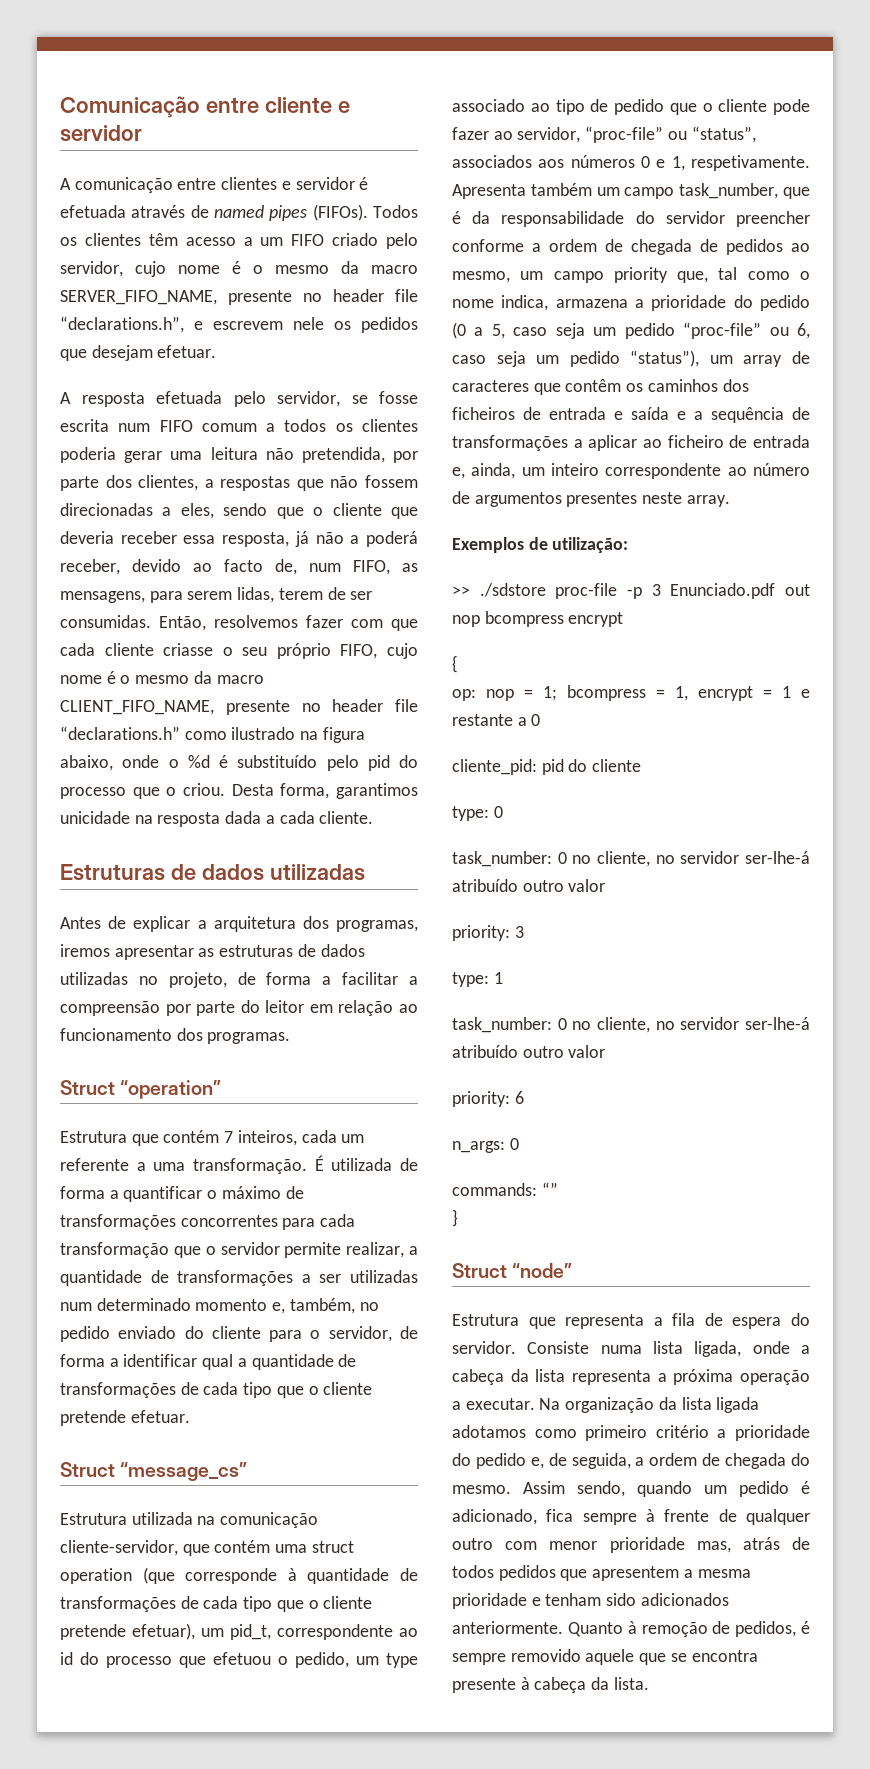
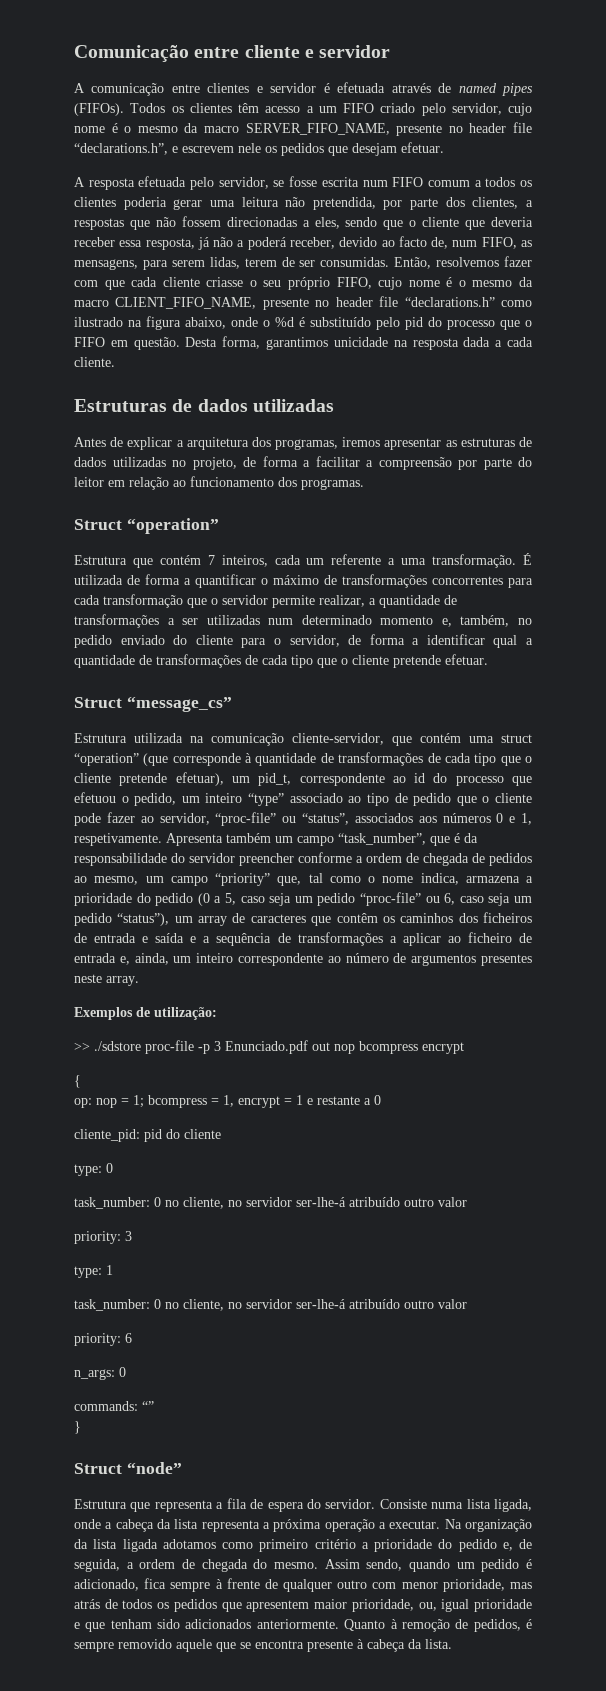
- Então, resolvemos fazer com que cada cliente criasse o seu próprio FIFO, cujo nome é o mesmo da macro CLIENT_FIFO_NAME, presente no header file “declarations.h” como ilustrado na figura abaixo, onde o %d é substituído pelo pid do processo que o criou.
+ Então, resolvemos fazer com que cada cliente criasse o seu próprio FIFO, cujo nome é o mesmo da macro CLIENT_FIFO_NAME, presente no header file “declarations.h” como ilustrado na figura abaixo, onde o %d é substituído pelo pid do processo que o FIFO em questão.
- Estrutura utilizada na comunicação cliente-servidor, que contém uma struct operation (que corresponde à quantidade de transformações de cada tipo que o cliente pretende efetuar), um pid_t, correspondente ao id do processo que efetuou o pedido, um type associado ao tipo de pedido que o cliente pode fazer ao servidor, “proc-file” ou “status”, associados aos números 0 e 1, respetivamente.
+ Estrutura utilizada na comunicação cliente-servidor, que contém uma struct “operation” (que corresponde à quantidade de transformações de cada tipo que o cliente pretende efetuar), um pid_t, correspondente ao id do processo que efetuou o pedido, um inteiro “type” associado ao tipo de pedido que o cliente pode fazer ao servidor, “proc-file” ou “status”, associados aos números 0 e 1, respetivamente.
- Apresenta também um campo task_number, que é da responsabilidade do servidor preencher conforme a ordem de chegada de pedidos ao mesmo, um campo priority que, tal como o nome indica, armazena a prioridade do pedido (0 a 5, caso seja um pedido “proc-file” ou 6, caso seja um pedido “status”), um array de caracteres que contêm os caminhos dos ficheiros de entrada e saída e a sequência de transformações a aplicar ao ficheiro de entrada e, ainda, um inteiro correspondente ao número de argumentos presentes neste array.
+ Apresenta também um campo “task_number”, que é da responsabilidade do servidor preencher conforme a ordem de chegada de pedidos ao mesmo, um campo “priority” que, tal como o nome indica, armazena a prioridade do pedido (0 a 5, caso seja um pedido “proc-file” ou 6, caso seja um pedido “status”), um array de caracteres que contêm os caminhos dos ficheiros de entrada e saída e a sequência de transformações a aplicar ao ficheiro de entrada e, ainda, um inteiro correspondente ao número de argumentos presentes neste array.
- Assim sendo, quando um pedido é adicionado, fica sempre à frente de qualquer outro com menor prioridade mas, atrás de todos pedidos que apresentem a mesma prioridade e tenham sido adicionados anteriormente.
+ Assim sendo, quando um pedido é adicionado, fica sempre à frente de qualquer outro com menor prioridade, mas atrás de todos os pedidos que apresentem maior prioridade, ou, igual prioridade e que tenham sido adicionados anteriormente.

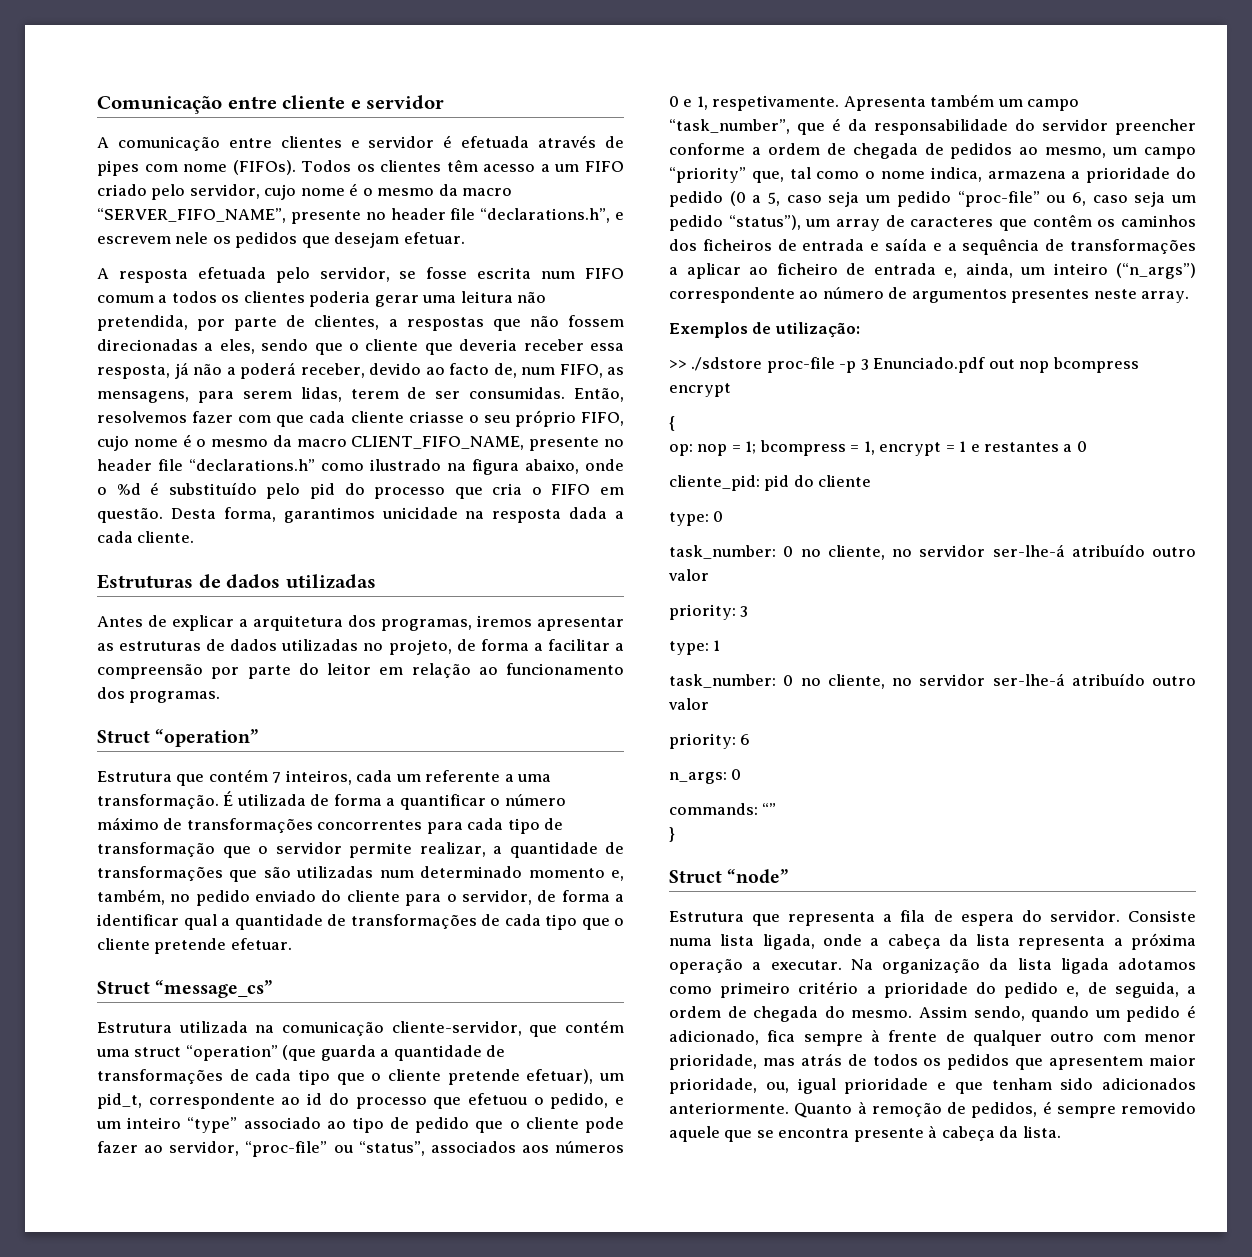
- A comunicação entre clientes e servidor é efetuada através de named pipes (FIFOs).
+ A comunicação entre clientes e servidor é efetuada através de pipes com nome (FIFOs).
- Todos os clientes têm acesso a um FIFO criado pelo servidor, cujo nome é o mesmo da macro SERVER_FIFO_NAME, presente no header file “declarations.h”, e escrevem nele os pedidos que desejam efetuar.
+ Todos os clientes têm acesso a um FIFO criado pelo servidor, cujo nome é o mesmo da macro “SERVER_FIFO_NAME”, presente no header file “declarations.h”, e escrevem nele os pedidos que desejam efetuar.
- A resposta efetuada pelo servidor, se fosse escrita num FIFO comum a todos os clientes poderia gerar uma leitura não pretendida, por parte dos clientes, a respostas que não fossem direcionadas a eles, sendo que o cliente que deveria receber essa resposta, já não a poderá receber, devido ao facto de, num FIFO, as mensagens, para serem lidas, terem de ser consumidas.
+ A resposta efetuada pelo servidor, se fosse escrita num FIFO comum a todos os clientes poderia gerar uma leitura não pretendida, por parte de clientes, a respostas que não fossem direcionadas a eles, sendo que o cliente que deveria receber essa resposta, já não a poderá receber, devido ao facto de, num FIFO, as mensagens, para serem lidas, terem de ser consumidas.
- Então, resolvemos fazer com que cada cliente criasse o seu próprio FIFO, cujo nome é o mesmo da macro CLIENT_FIFO_NAME, presente no header file “declarations.h” como ilustrado na figura abaixo, onde o %d é substituído pelo pid do processo que o FIFO em questão.
+ Então, resolvemos fazer com que cada cliente criasse o seu próprio FIFO, cujo nome é o mesmo da macro CLIENT_FIFO_NAME, presente no header file “declarations.h” como ilustrado na figura abaixo, onde o %d é substituído pelo pid do processo que cria o FIFO em questão.
- É utilizada de forma a quantificar o máximo de transformações concorrentes para cada transformação que o servidor permite realizar, a quantidade de transformações a ser utilizadas num determinado momento e, também, no pedido enviado do cliente para o servidor, de forma a identificar qual a quantidade de transformações de cada tipo que o cliente pretende efetuar.
+ É utilizada de forma a quantificar o número máximo de transformações concorrentes para cada tipo de transformação que o servidor permite realizar, a quantidade de transformações que são utilizadas num determinado momento e, também, no pedido enviado do cliente para o servidor, de forma a identificar qual a quantidade de transformações de cada tipo que o cliente pretende efetuar.
- Estrutura utilizada na comunicação cliente-servidor, que contém uma struct “operation” (que corresponde à quantidade de transformações de cada tipo que o cliente pretende efetuar), um pid_t, correspondente ao id do processo que efetuou o pedido, um inteiro “type” associado ao tipo de pedido que o cliente pode fazer ao servidor, “proc-file” ou “status”, associados aos números 0 e 1, respetivamente.
+ Estrutura utilizada na comunicação cliente-servidor, que contém uma struct “operation” (que guarda a quantidade de transformações de cada tipo que o cliente pretende efetuar), um pid_t, correspondente ao id do processo que efetuou o pedido, e um inteiro “type” associado ao tipo de pedido que o cliente pode fazer ao servidor, “proc-file” ou “status”, associados aos números 0 e 1, respetivamente.
- Apresenta também um campo “task_number”, que é da responsabilidade do servidor preencher conforme a ordem de chegada de pedidos ao mesmo, um campo “priority” que, tal como o nome indica, armazena a prioridade do pedido (0 a 5, caso seja um pedido “proc-file” ou 6, caso seja um pedido “status”), um array de caracteres que contêm os caminhos dos ficheiros de entrada e saída e a sequência de transformações a aplicar ao ficheiro de entrada e, ainda, um inteiro correspondente ao número de argumentos presentes neste array.
+ Apresenta também um campo “task_number”, que é da responsabilidade do servidor preencher conforme a ordem de chegada de pedidos ao mesmo, um campo “priority” que, tal como o nome indica, armazena a prioridade do pedido (0 a 5, caso seja um pedido “proc-file” ou 6, caso seja um pedido “status”), um array de caracteres que contêm os caminhos dos ficheiros de entrada e saída e a sequência de transformações a aplicar ao ficheiro de entrada e, ainda, um inteiro (“n_args”) correspondente ao número de argumentos presentes neste array.
- op: nop = 1; bcompress = 1, encrypt = 1 e restante a 0
+ op: nop = 1; bcompress = 1, encrypt = 1 e restantes a 0

